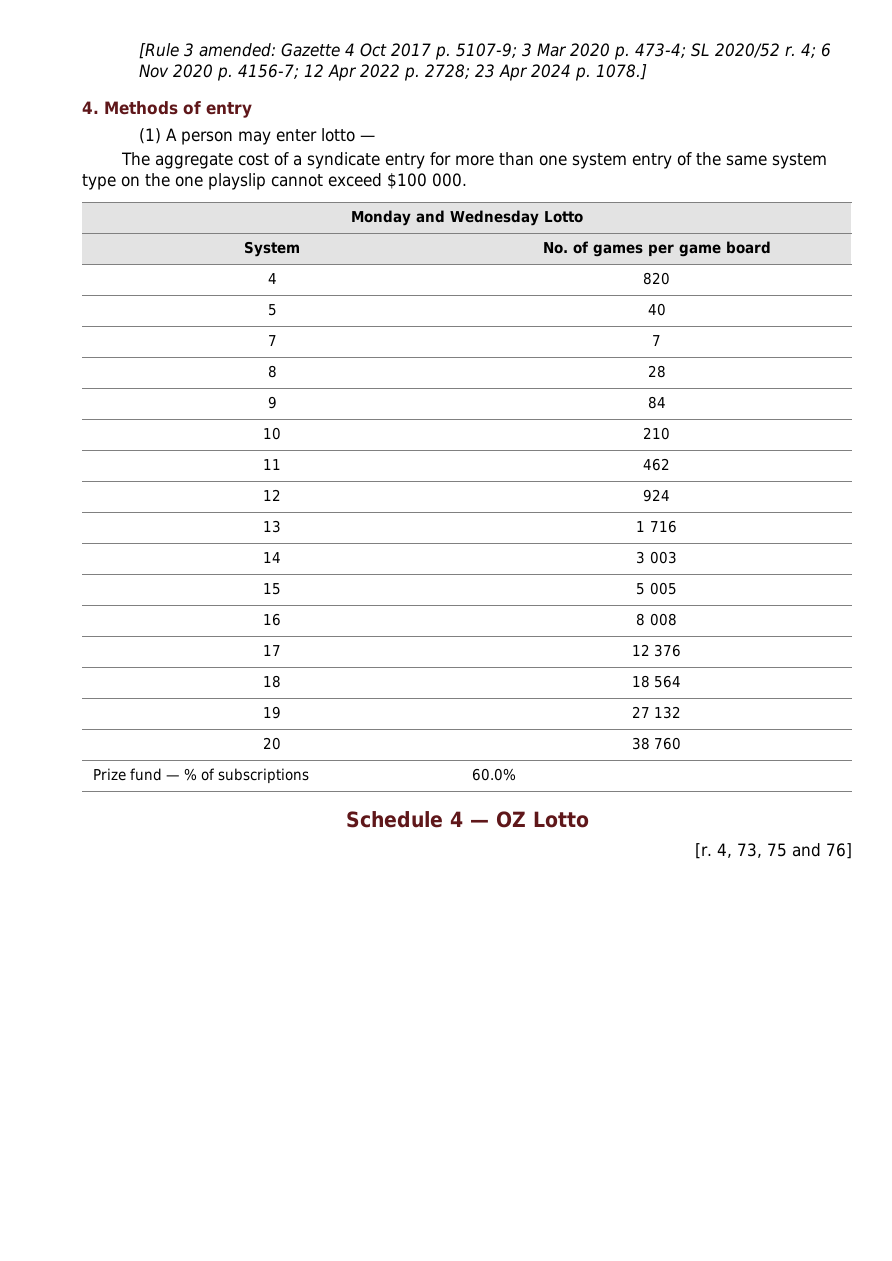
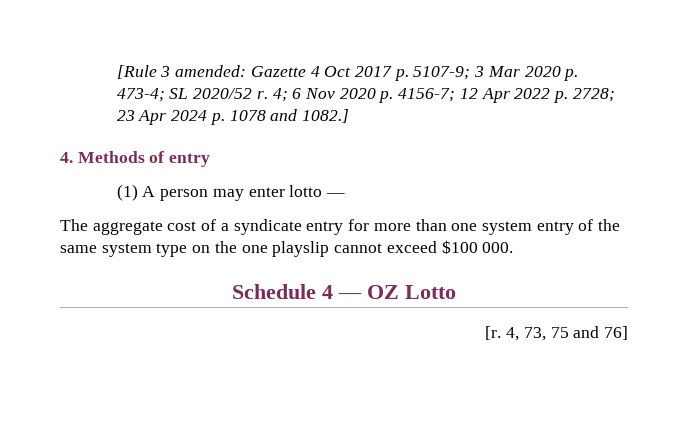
- 4; 6 Nov 2020 p. 4156-7; 12 Apr 2022 p. 2728; 23 Apr 2024 p. 1078.]
+ 4; 6 Nov 2020 p. 4156-7; 12 Apr 2022 p. 2728; 23 Apr 2024 p. 1078 and 1082.]
- Monday and Wednesday Lotto
- System | No. of games per game board
- 4 | 820
- 5 | 40
- 7 | 7
- 8 | 28
- 9 | 84
- 10 | 210
- 11 | 462
- 12 | 924
- 13 | 1 716
- 14 | 3 003
- 15 | 5 005
- 16 | 8 008
- 17 | 12 376
- 18 | 18 564
- 19 | 27 132
- 20 | 38 760
- Prize fund — % of subscriptions | 60.0%

